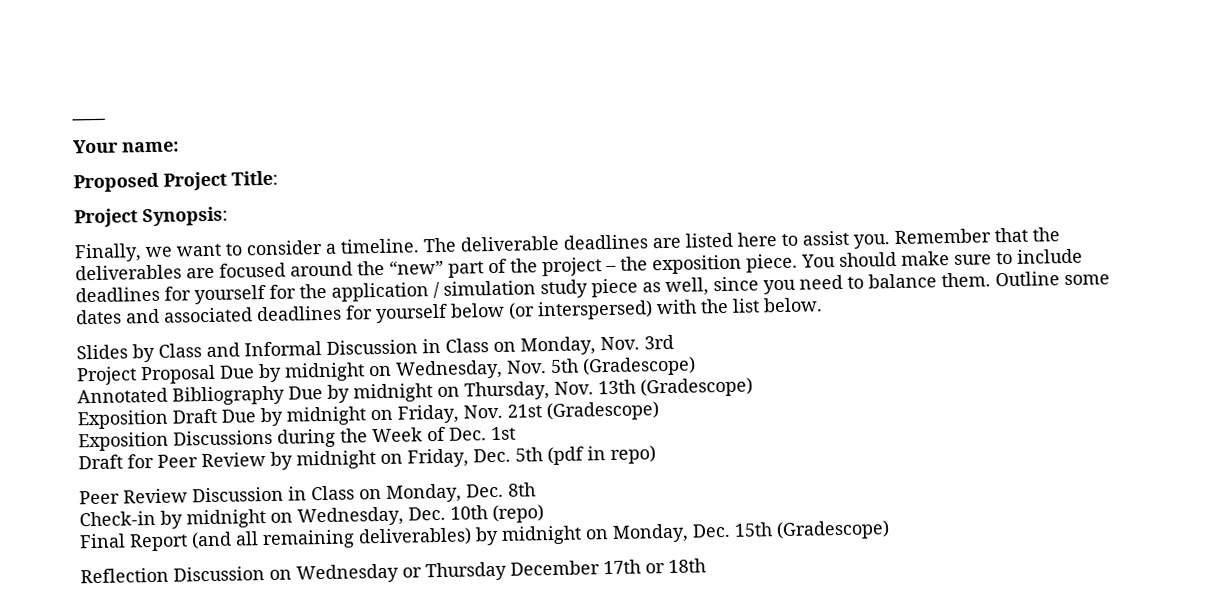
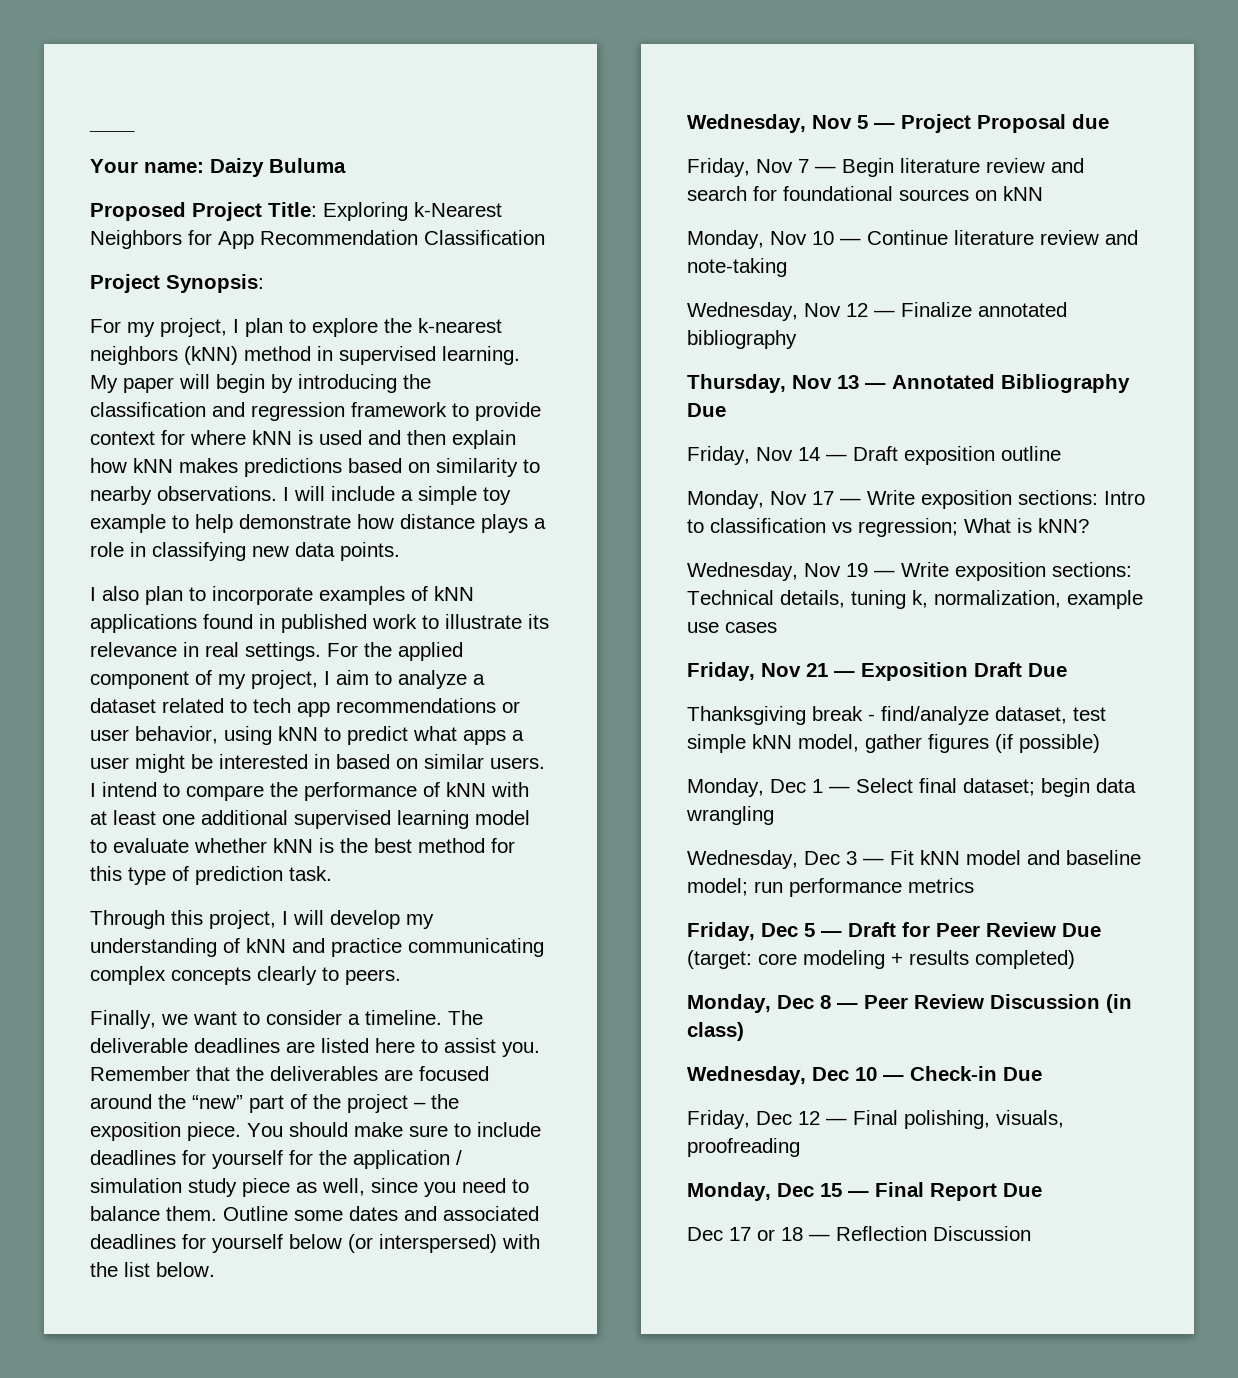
- Your name:
+ Your name: Daizy Buluma
- Proposed Project Title:
+ Proposed Project Title: Exploring k-Nearest Neighbors for App Recommendation Classification
  Project Synopsis:
+ For my project, I plan to explore the k-nearest neighbors (kNN) method in supervised learning. My paper will begin by introducing the classification and regression framework to provide context for where kNN is used and then explain how kNN makes predictions based on similarity to nearby observations. I will include a simple toy example to help demonstrate how distance plays a role in classifying new data points.
+ I also plan to incorporate examples of kNN applications found in published work to illustrate its relevance in real settings. For the applied component of my project, I aim to analyze a dataset related to tech app recommendations or user behavior, using kNN to predict what apps a user might be interested in based on similar users. I intend to compare the performance of kNN with at least one additional supervised learning model to evaluate whether kNN is the best method for this type of prediction task.
+ Through this project, I will develop my understanding of kNN and practice communicating complex concepts clearly to peers.
- Slides by Class and Informal Discussion in Class on Monday, Nov. 3rd
- Project Proposal Due by midnight on Wednesday, Nov. 5th (Gradescope)
- Annotated Bibliography Due by midnight on Thursday, Nov. 13th (Gradescope)
- Exposition Draft Due by midnight on Friday, Nov. 21st (Gradescope)
- Exposition Discussions during the Week of Dec. 1st
- Draft for Peer Review by midnight on Friday, Dec. 5th (pdf in repo)
- Peer Review Discussion in Class on Monday, Dec. 8th
- Check-in by midnight on Wednesday, Dec. 10th (repo)
- Final Report (and all remaining deliverables) by midnight on Monday, Dec. 15th (Gradescope)
- Reflection Discussion on Wednesday or Thursday December 17th or 18th
+ Wednesday, Nov 5 — Project Proposal due
+ Friday, Nov 7 — Begin literature review and search for foundational sources on kNN
+ Monday, Nov 10 — Continue literature review and note-taking
+ Wednesday, Nov 12 — Finalize annotated bibliography
+ Thursday, Nov 13 — Annotated Bibliography Due
+ Friday, Nov 14 — Draft exposition outline
+ Monday, Nov 17 — Write exposition sections: Intro to classification vs regression; What is kNN?
+ Wednesday, Nov 19 — Write exposition sections: Technical details, tuning k, normalization, example use cases
+ Friday, Nov 21 — Exposition Draft Due
+ Thanksgiving break - find/analyze dataset, test simple kNN model, gather figures (if possible)
+ Monday, Dec 1 — Select final dataset; begin data wrangling
+ Wednesday, Dec 3 — Fit kNN model and baseline model; run performance metrics
+ Friday, Dec 5 — Draft for Peer Review Due (target: core modeling + results completed)
+ Monday, Dec 8 — Peer Review Discussion (in class)
+ Wednesday, Dec 10 — Check-in Due
+ Friday, Dec 12 — Final polishing, visuals, proofreading
+ Monday, Dec 15 — Final Report Due
+ Dec 17 or 18 — Reflection Discussion

